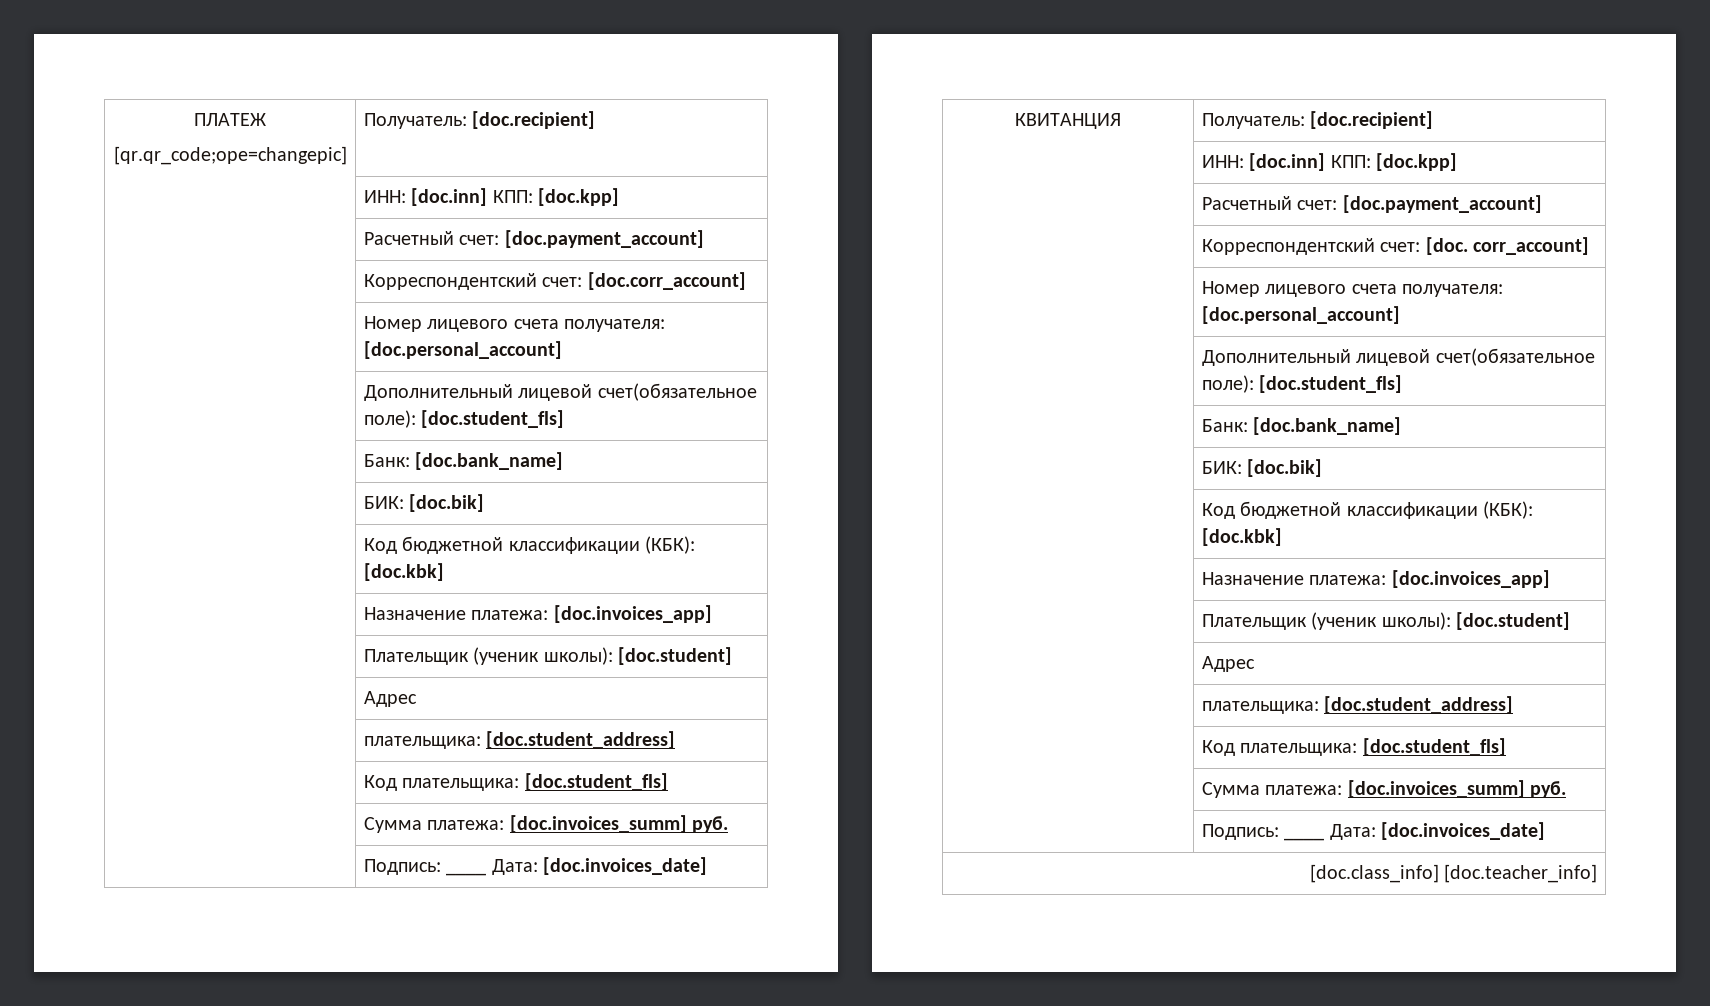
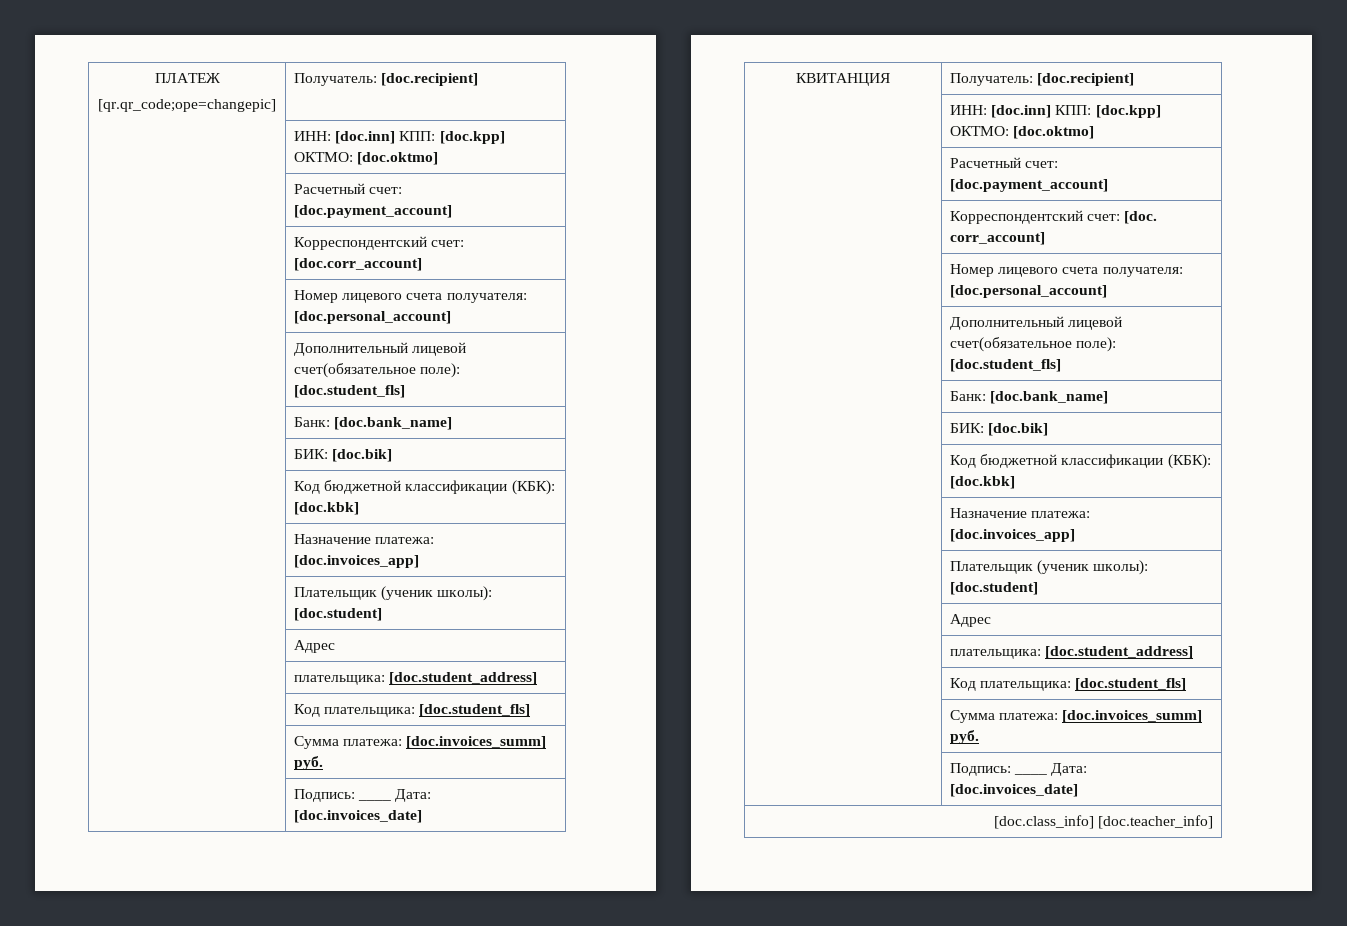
  ПЛАТЕЖ
  [qr.qr_code;ope=changepic] | Получатель: [doc.recipient]
- | ИНН: [doc.inn] КПП: [doc.kpp]
+ | ИНН: [doc.inn] КПП: [doc.kpp] ОКТМО: [doc.oktmo]
  КВИТАНЦИЯ | Получатель: [doc.recipient]
- | ИНН: [doc.inn] КПП: [doc.kpp]
+ | ИНН: [doc.inn] КПП: [doc.kpp] ОКТМО: [doc.oktmo]

